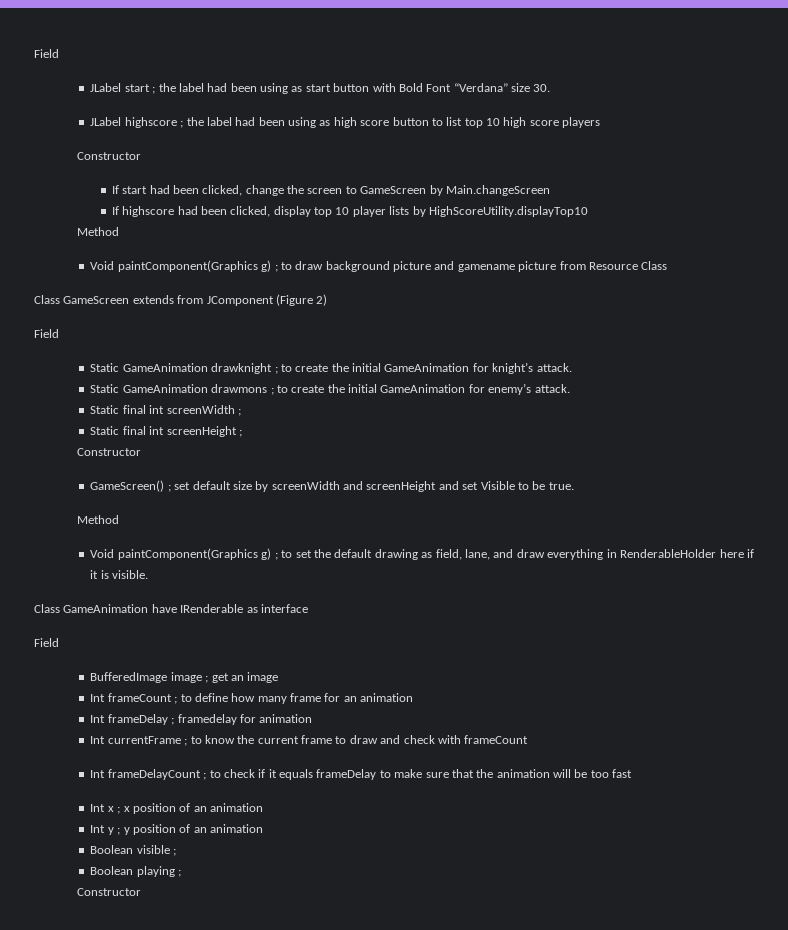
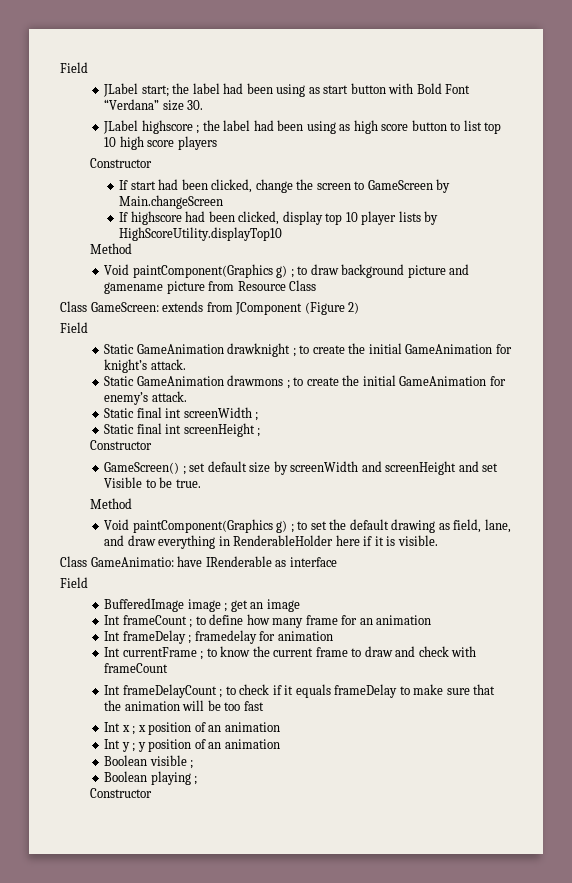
- JLabel start ; the label had been using as start button with Bold Font “Verdana” size 30.
+ JLabel start; the label had been using as start button with Bold Font “Verdana” size 30.
- Class GameScreen extends from JComponent (Figure 2)
+ Class GameScreen: extends from JComponent (Figure 2)
- Class GameAnimation have IRenderable as interface
+ Class GameAnimatio: have IRenderable as interface

